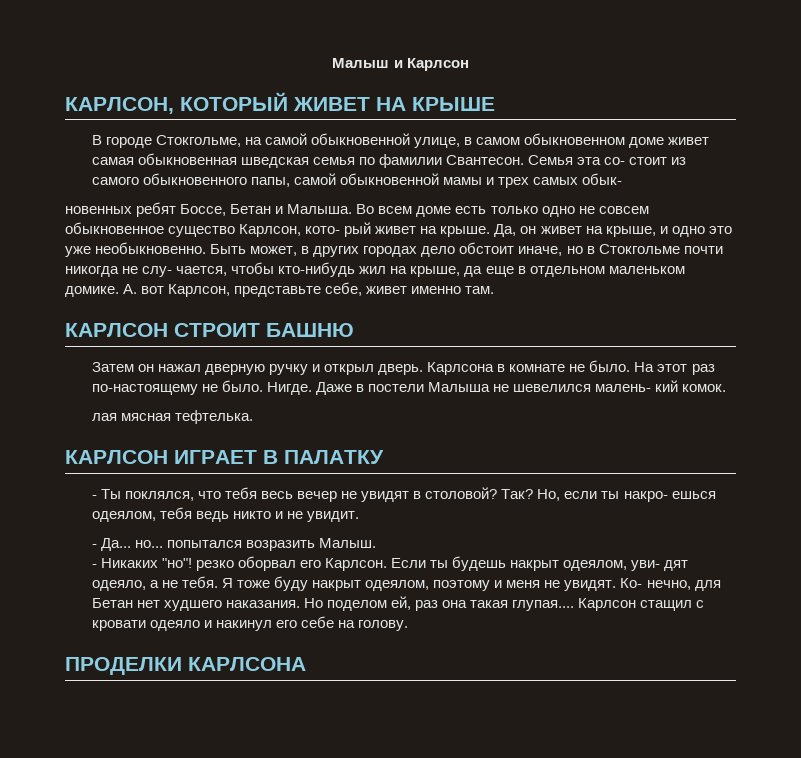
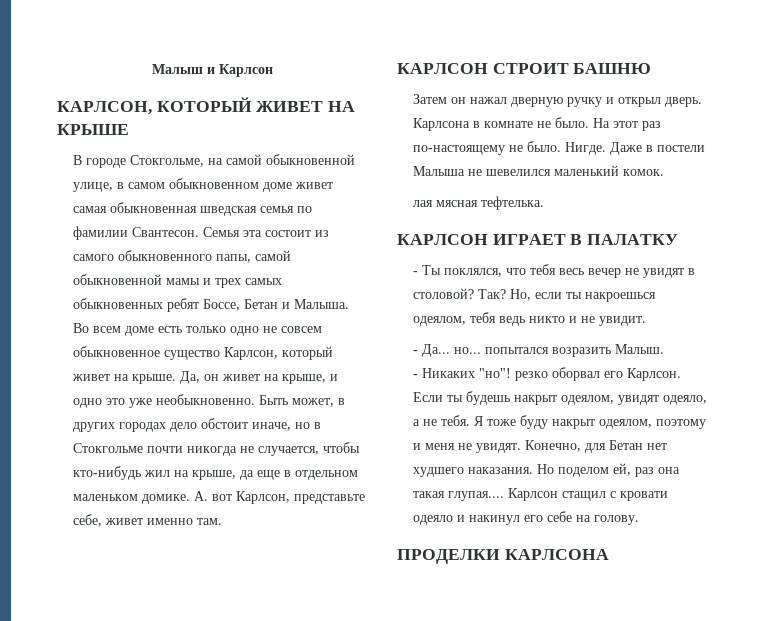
- Семья эта со- стоит из самого обыкновенного папы, самой обыкновенной мамы и трех самых обык-
- новенных ребят Боссе, Бетан и Малыша.
+ Семья эта состоит из самого обыкновенного папы, самой обыкновенной мамы и трех самых обыкновенных ребят Боссе, Бетан и Малыша.
- Во всем доме есть только одно не совсем обыкновенное существо Карлсон, кото- рый живет на крыше.
+ Во всем доме есть только одно не совсем обыкновенное существо Карлсон, который живет на крыше.
- Быть может, в других городах дело обстоит иначе, но в Стокгольме почти никогда не слу- чается, чтобы кто-нибудь жил на крыше, да еще в отдельном маленьком домике.
+ Быть может, в других городах дело обстоит иначе, но в Стокгольме почти никогда не случается, чтобы кто-нибудь жил на крыше, да еще в отдельном маленьком домике.
- Даже в постели Малыша не шевелился малень- кий комок.
+ Даже в постели Малыша не шевелился маленький комок.
- Но, если ты накро- ешься одеялом, тебя ведь никто и не увидит.
+ Но, если ты накроешься одеялом, тебя ведь никто и не увидит.
- Если ты будешь накрыт одеялом, уви- дят одеяло, а не тебя.
+ Если ты будешь накрыт одеялом, увидят одеяло, а не тебя.
- Ко- нечно, для Бетан нет худшего наказания.
+ Конечно, для Бетан нет худшего наказания.

